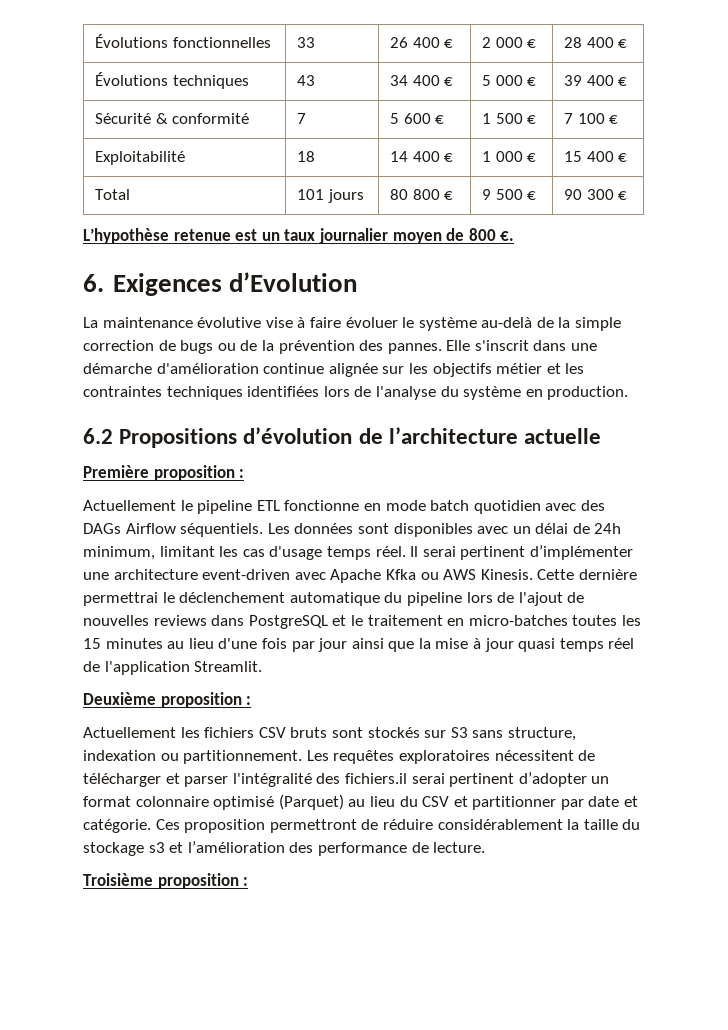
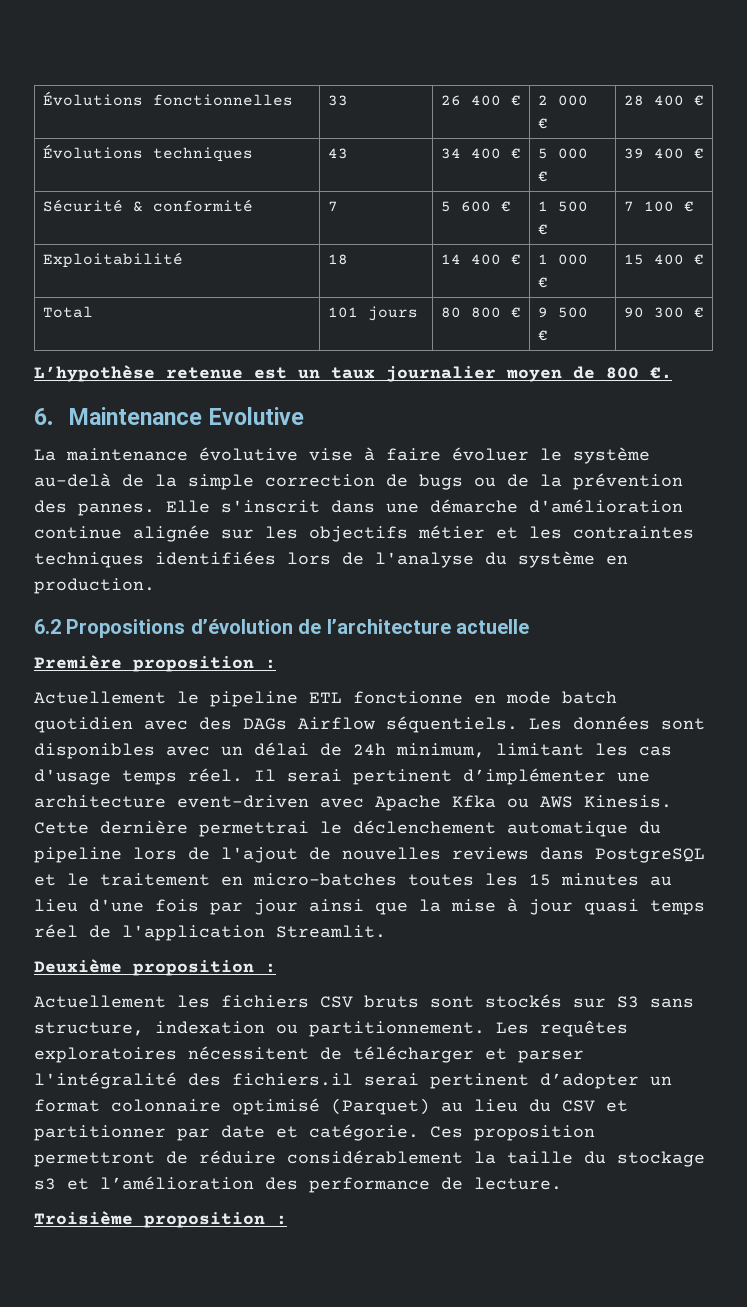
- 6. Exigences d’Evolution
+ 6. Maintenance Evolutive

